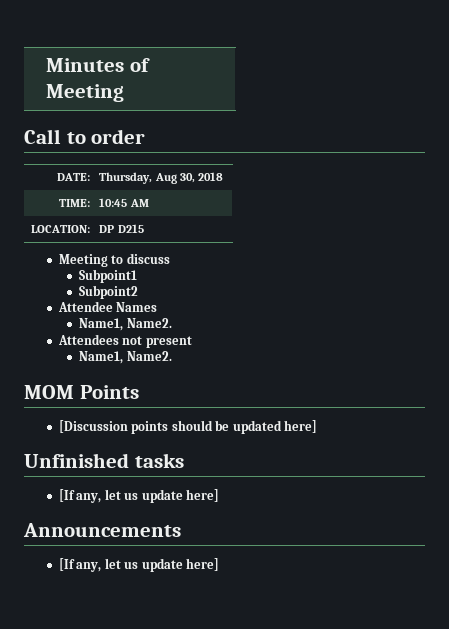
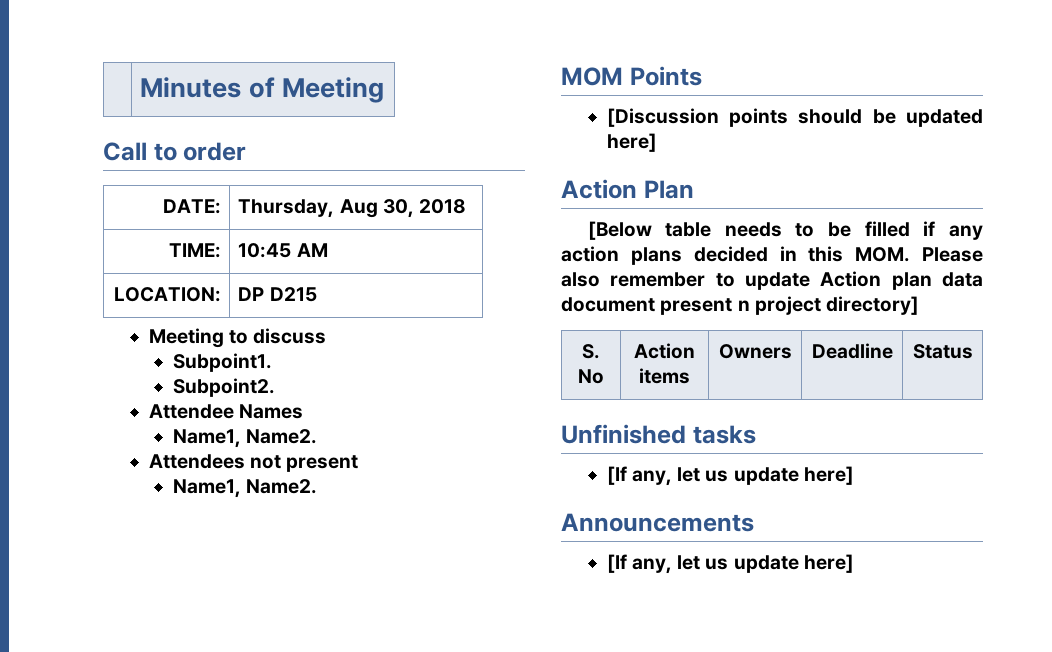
- Subpoint1
- Subpoint2
+ Subpoint1.
+ Subpoint2.
+ Action Plan
+ [Below table needs to be filled if any action plans decided in this MOM. Please also remember to update Action plan data document present n project directory]
+ S. No | Action items | Owners | Deadline | Status

